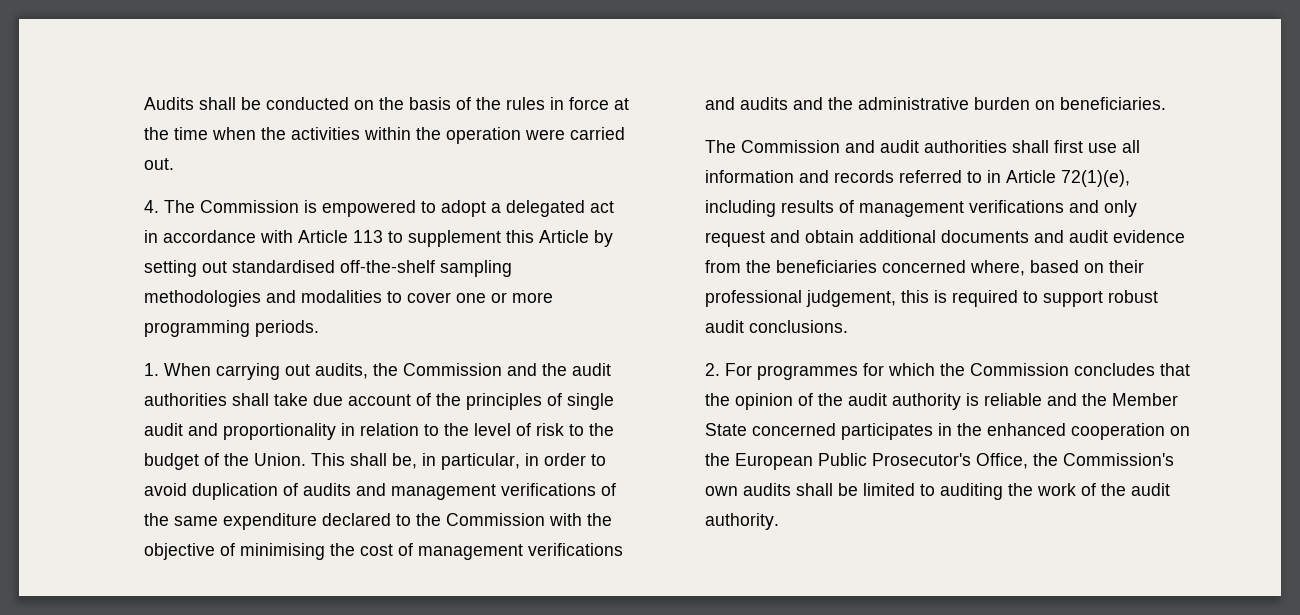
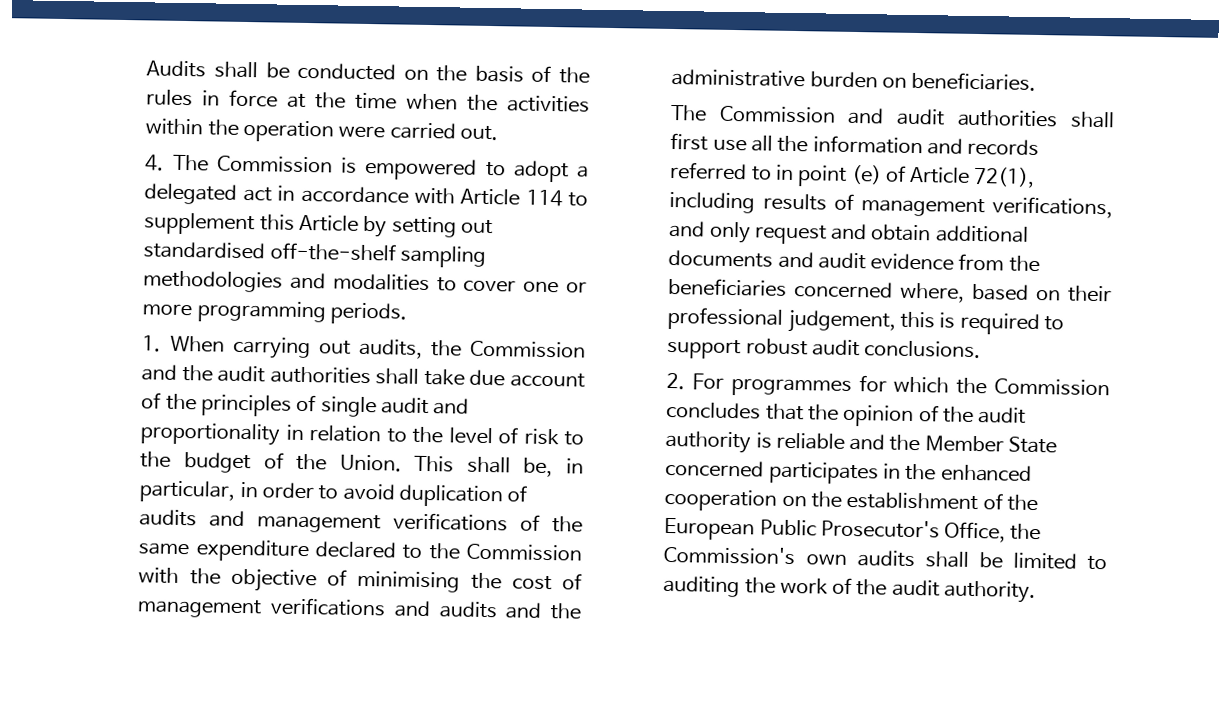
- 4. The Commission is empowered to adopt a delegated act in accordance with Article 113 to supplement this Article by setting out standardised off-the-shelf sampling methodologies and modalities to cover one or more programming periods.
+ 4. The Commission is empowered to adopt a delegated act in accordance with Article 114 to supplement this Article by setting out standardised off-the-shelf sampling methodologies and modalities to cover one or more programming periods.
- The Commission and audit authorities shall first use all information and records referred to in Article 72(1)(e), including results of management verifications and only request and obtain additional documents and audit evidence from the beneficiaries concerned where, based on their professional judgement, this is required to support robust audit conclusions.
+ The Commission and audit authorities shall first use all the information and records referred to in point (e) of Article 72(1), including results of management verifications, and only request and obtain additional documents and audit evidence from the beneficiaries concerned where, based on their professional judgement, this is required to support robust audit conclusions.
- 2. For programmes for which the Commission concludes that the opinion of the audit authority is reliable and the Member State concerned participates in the enhanced cooperation on the European Public Prosecutor's Office, the Commission's own audits shall be limited to auditing the work of the audit authority.
+ 2. For programmes for which the Commission concludes that the opinion of the audit authority is reliable and the Member State concerned participates in the enhanced cooperation on the establishment of the European Public Prosecutor's Office, the Commission's own audits shall be limited to auditing the work of the audit authority.

